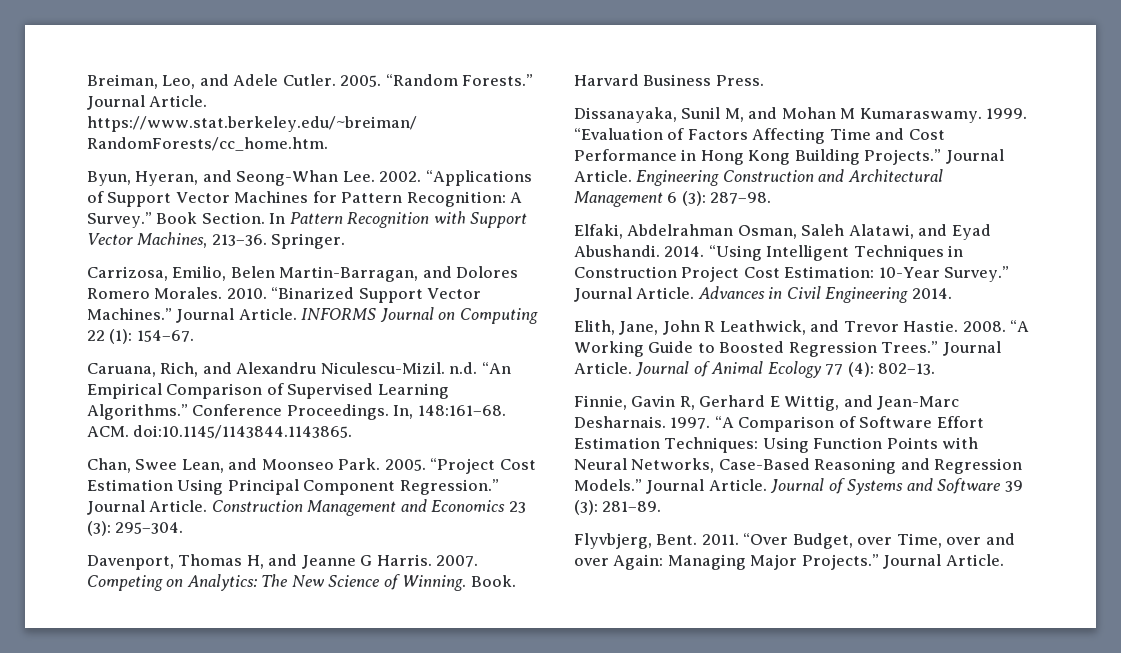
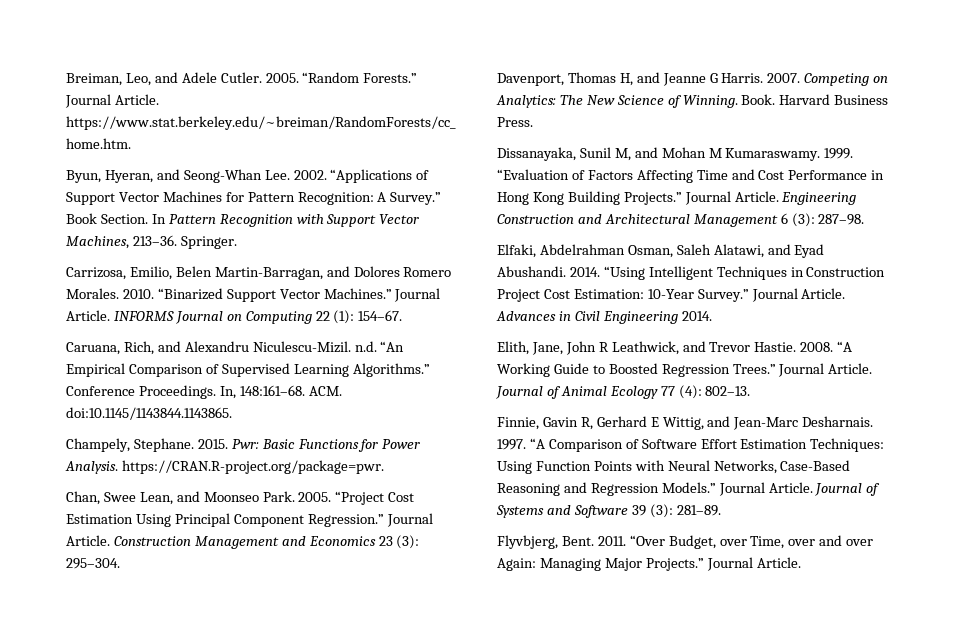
+ Champely, Stephane. 2015. Pwr: Basic Functions for Power Analysis. https://CRAN.R-project.org/package=pwr.

